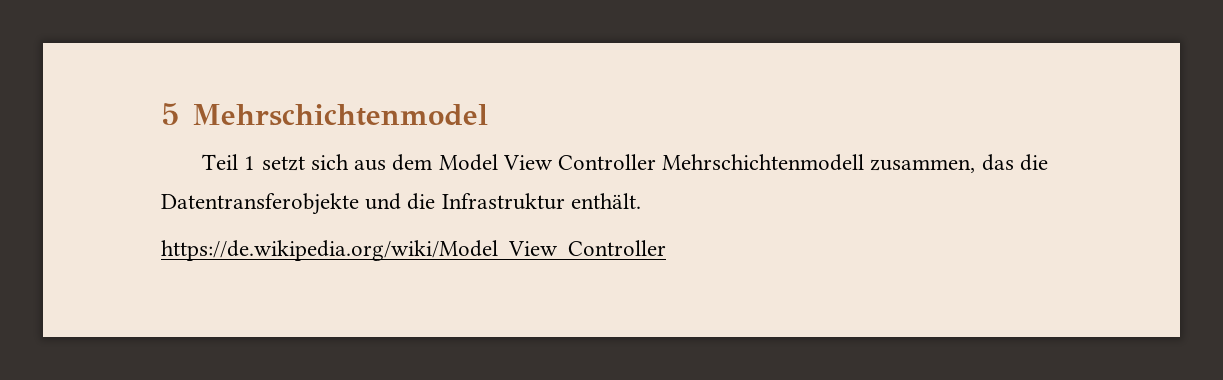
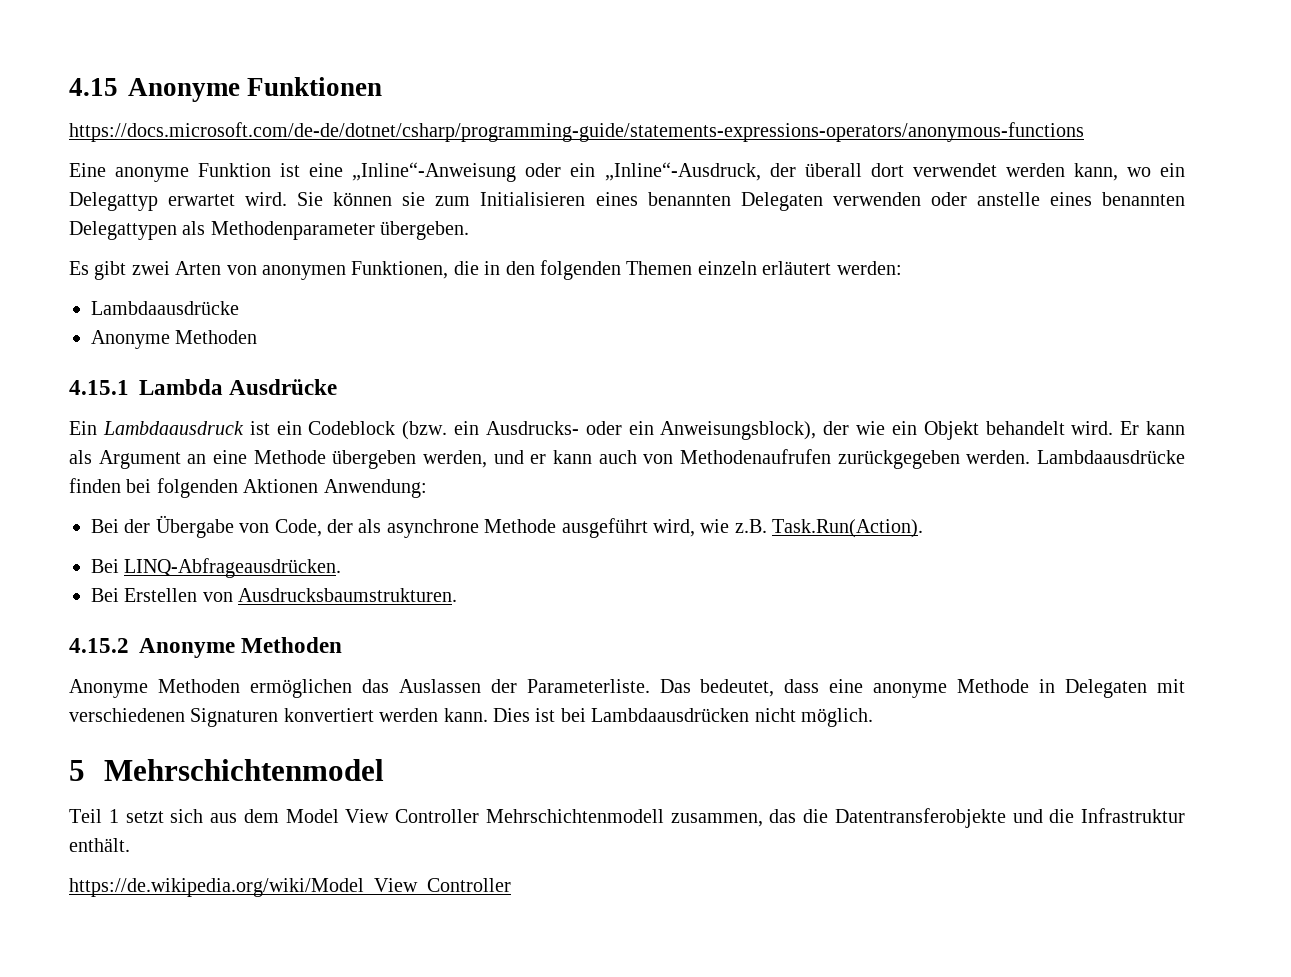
+ 4.15 Anonyme Funktionen
+ https://docs.microsoft.com/de-de/dotnet/csharp/programming-guide/statements-expressions-operators/anonymous-functions
+ Eine anonyme Funktion ist eine „Inline“-Anweisung oder ein „Inline“-Ausdruck, der überall dort verwendet werden kann, wo ein Delegattyp erwartet wird. Sie können sie zum Initialisieren eines benannten Delegaten verwenden oder anstelle eines benannten Delegattypen als Methodenparameter übergeben.
+ Es gibt zwei Arten von anonymen Funktionen, die in den folgenden Themen einzeln erläutert werden:
+ Lambdaausdrücke
+ Anonyme Methoden
+ 4.15.1 Lambda Ausdrücke
+ Ein Lambdaausdruck ist ein Codeblock (bzw. ein Ausdrucks- oder ein Anweisungsblock), der wie ein Objekt behandelt wird. Er kann als Argument an eine Methode übergeben werden, und er kann auch von Methodenaufrufen zurückgegeben werden. Lambdaausdrücke finden bei folgenden Aktionen Anwendung:
+ Bei der Übergabe von Code, der als asynchrone Methode ausgeführt wird, wie z.B. Task.Run(Action).
+ Bei LINQ-Abfrageausdrücken.
+ Bei Erstellen von Ausdrucksbaumstrukturen.
+ 4.15.2 Anonyme Methoden
+ Anonyme Methoden ermöglichen das Auslassen der Parameterliste. Das bedeutet, dass eine anonyme Methode in Delegaten mit verschiedenen Signaturen konvertiert werden kann. Dies ist bei Lambdaausdrücken nicht möglich.

